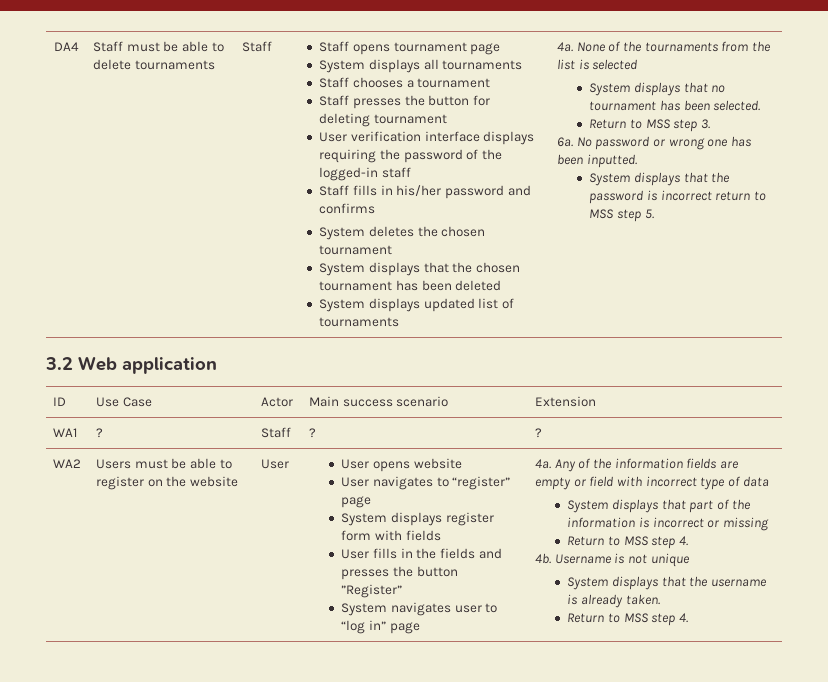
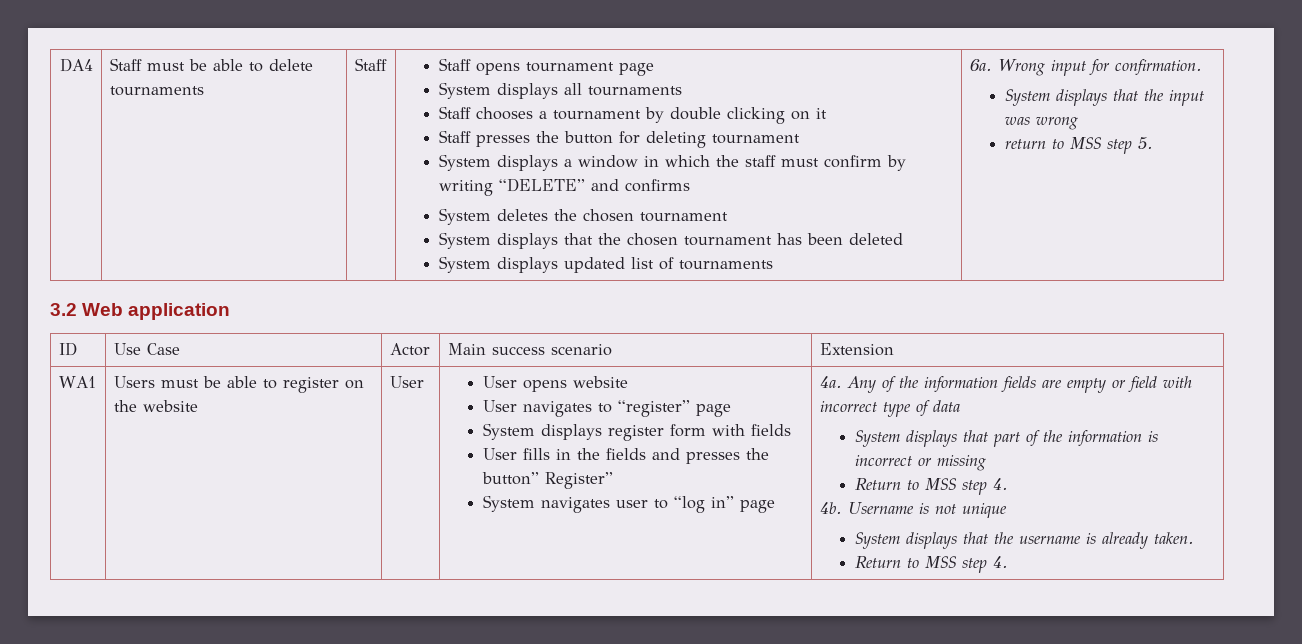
- Staff chooses a tournament
+ Staff chooses a tournament by double clicking on it
- User verification interface displays requiring the password of the logged-in staff
- Staff fills in his/her password and confirms
+ System displays a window in which the staff must confirm by writing “DELETE” and confirms
- 4a. None of the tournaments from the list is selected
- System displays that no tournament has been selected.
- Return to MSS step 3.
- 6a. No password or wrong one has been inputted.
- System displays that the password is incorrect return to MSS step 5.
+ 6a. Wrong input for confirmation.
+ System displays that the input was wrong
+ return to MSS step 5.
- ? | Staff | ? | ?
- WA2
- User fills in the fields and presses the button ”Register”
+ User fills in the fields and presses the button” Register”

